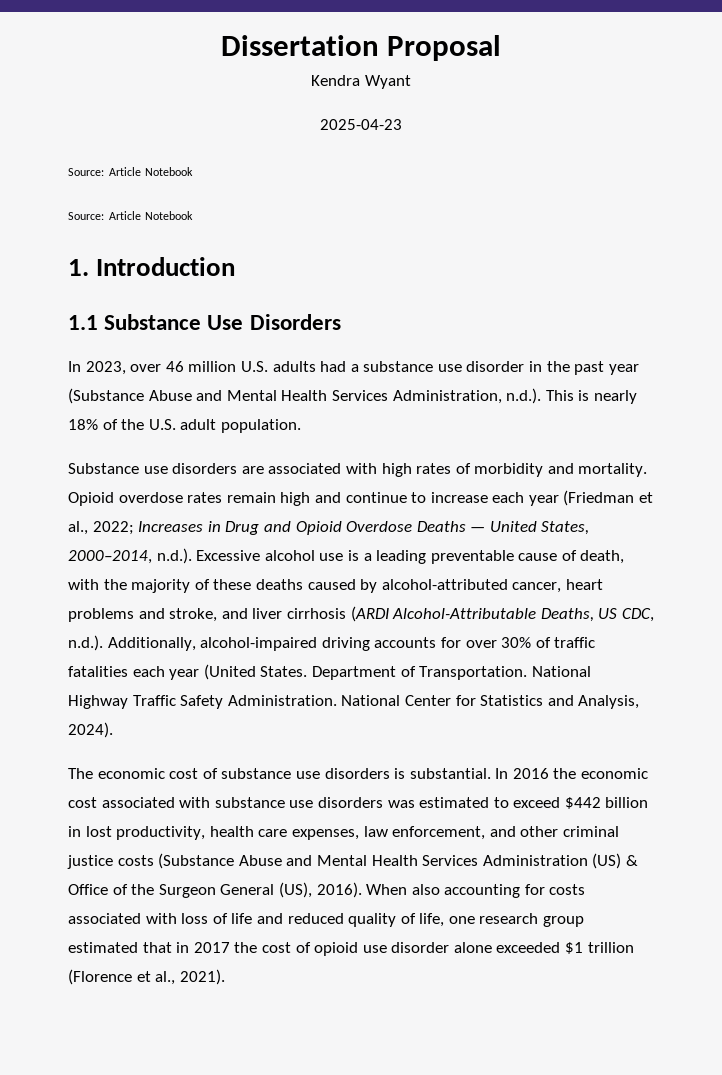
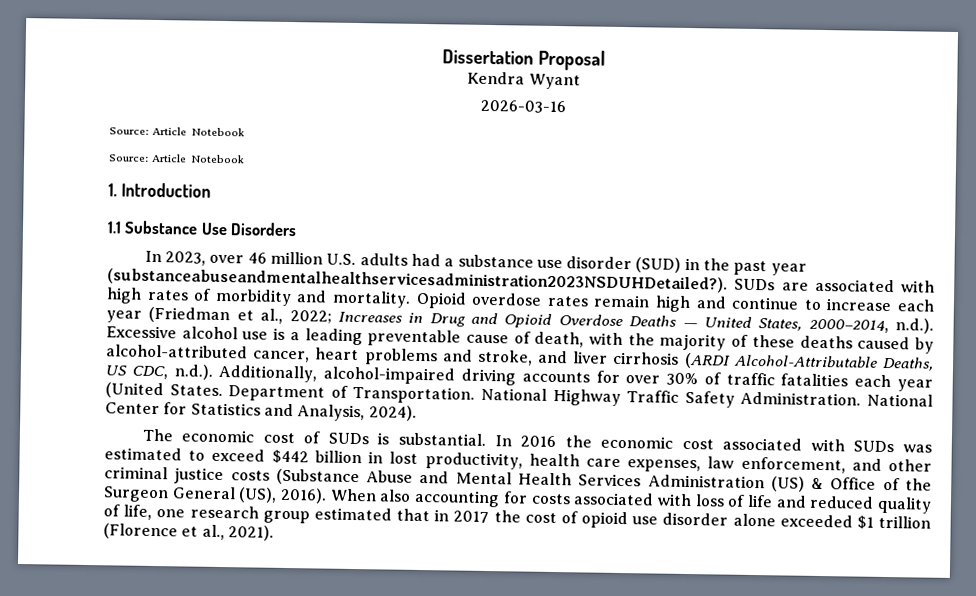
- 2025-04-23
+ 2026-03-16
- In 2023, over 46 million U.S. adults had a substance use disorder in the past year (Substance Abuse and Mental Health Services Administration, n.d.). This is nearly 18% of the U.S. adult population.
- Substance use disorders are associated with high rates of morbidity and mortality.
+ In 2023, over 46 million U.S. adults had a substance use disorder (SUD) in the past year (substanceabuseandmentalhealthservicesadministration2023NSDUHDetailed?). SUDs are associated with high rates of morbidity and mortality.
- The economic cost of substance use disorders is substantial.
+ The economic cost of SUDs is substantial.
- In 2016 the economic cost associated with substance use disorders was estimated to exceed $442 billion in lost productivity, health care expenses, law enforcement, and other criminal justice costs (Substance Abuse and Mental Health Services Administration (US) & Office of the Surgeon General (US), 2016).
+ In 2016 the economic cost associated with SUDs was estimated to exceed $442 billion in lost productivity, health care expenses, law enforcement, and other criminal justice costs (Substance Abuse and Mental Health Services Administration (US) & Office of the Surgeon General (US), 2016).

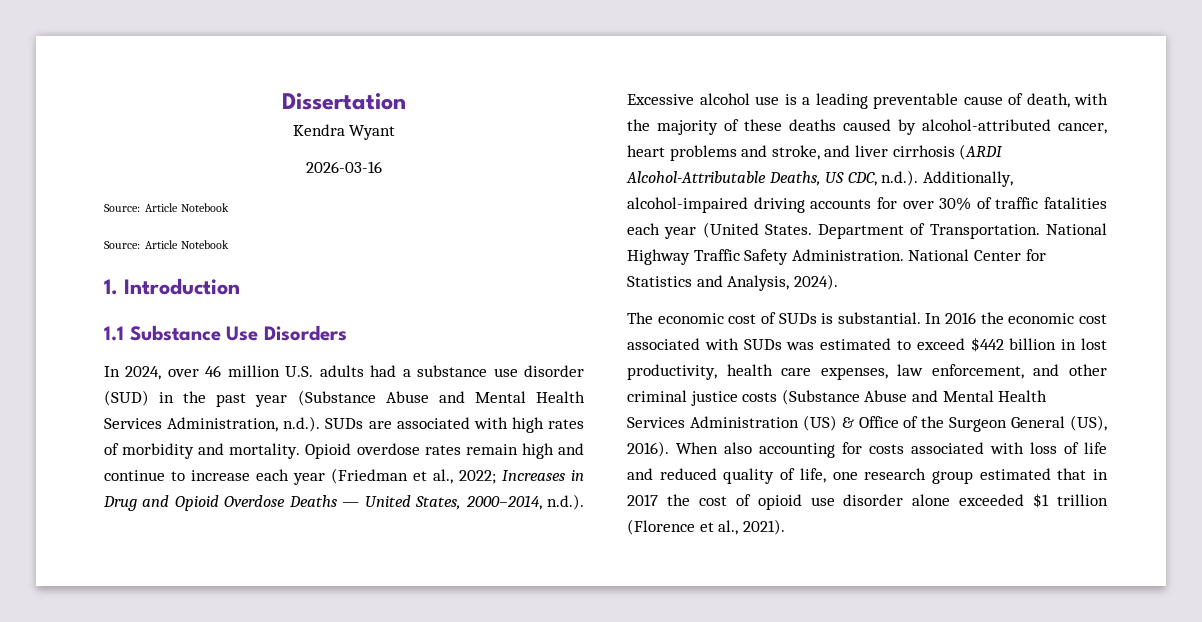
- Dissertation Proposal
+ Dissertation
- In 2023, over 46 million U.S. adults had a substance use disorder (SUD) in the past year (substanceabuseandmentalhealthservicesadministration2023NSDUHDetailed?). SUDs are associated with high rates of morbidity and mortality.
+ In 2024, over 46 million U.S. adults had a substance use disorder (SUD) in the past year (Substance Abuse and Mental Health Services Administration, n.d.). SUDs are associated with high rates of morbidity and mortality.

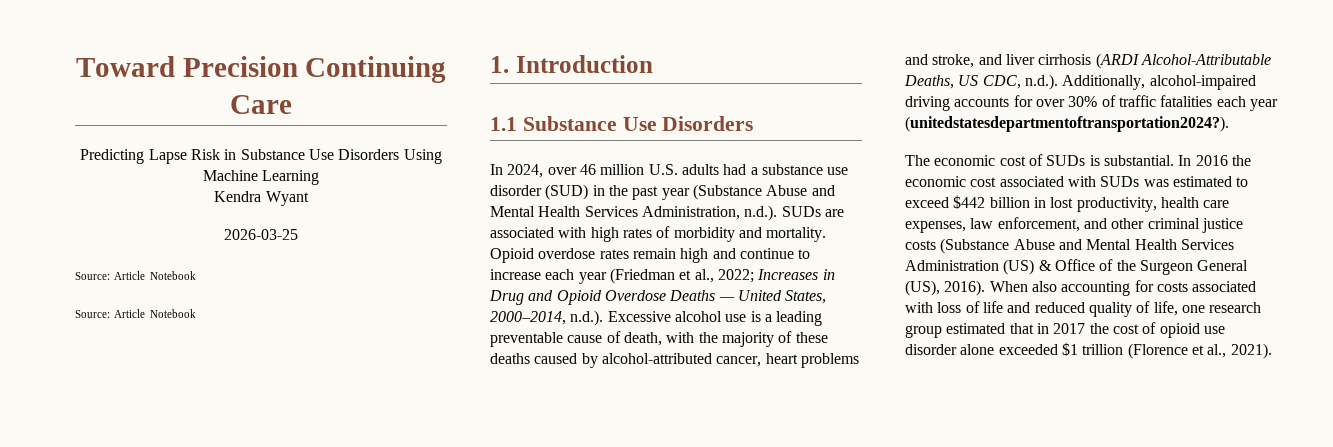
- Dissertation
+ Toward Precision Continuing Care
+ Predicting Lapse Risk in Substance Use Disorders Using Machine Learning
- 2026-03-16
+ 2026-03-25
- Increases in Drug and Opioid Overdose Deaths — United States, 2000–2014, n.d.). Excessive alcohol use is a leading preventable cause of death, with the majority of these deaths caused by alcohol-attributed cancer, heart problems and stroke, and liver cirrhosis (ARDI Alcohol-Attributable Deaths, US CDC, n.d.). Additionally, alcohol-impaired driving accounts for over 30% of traffic fatalities each year (United States. Department of Transportation. National Highway Traffic Safety Administration. National Center for Statistics and Analysis, 2024).
+ Increases in Drug and Opioid Overdose Deaths — United States, 2000–2014, n.d.). Excessive alcohol use is a leading preventable cause of death, with the majority of these deaths caused by alcohol-attributed cancer, heart problems and stroke, and liver cirrhosis (ARDI Alcohol-Attributable Deaths, US CDC, n.d.). Additionally, alcohol-impaired driving accounts for over 30% of traffic fatalities each year (unitedstatesdepartmentoftransportation2024?).

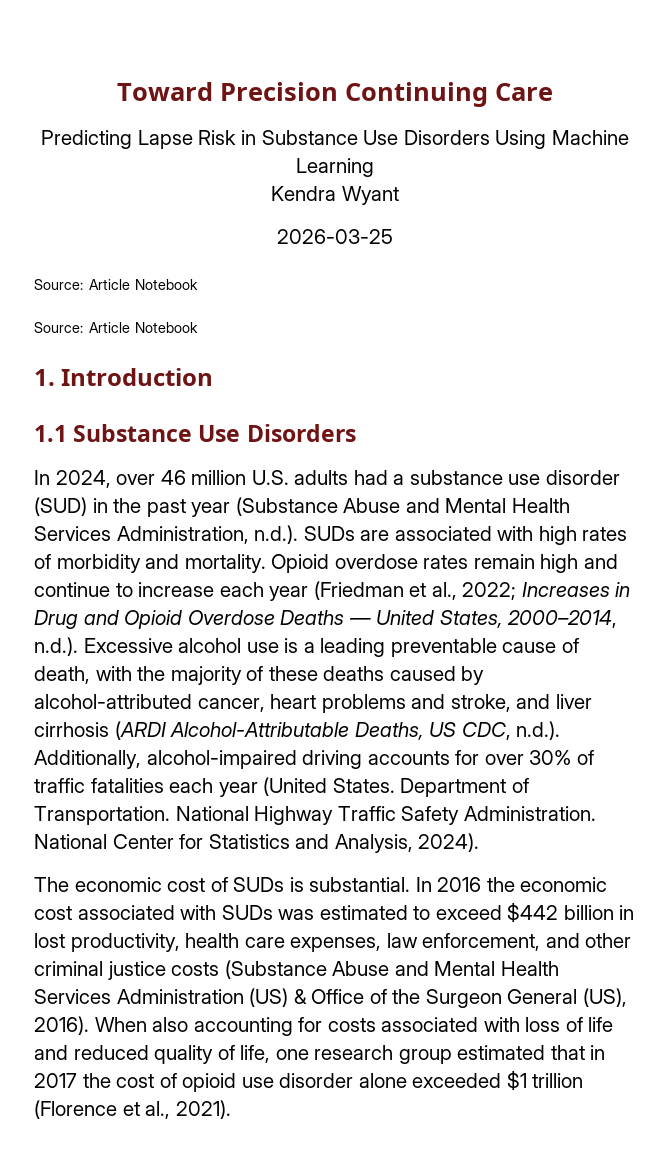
- Increases in Drug and Opioid Overdose Deaths — United States, 2000–2014, n.d.). Excessive alcohol use is a leading preventable cause of death, with the majority of these deaths caused by alcohol-attributed cancer, heart problems and stroke, and liver cirrhosis (ARDI Alcohol-Attributable Deaths, US CDC, n.d.). Additionally, alcohol-impaired driving accounts for over 30% of traffic fatalities each year (unitedstatesdepartmentoftransportation2024?).
+ Increases in Drug and Opioid Overdose Deaths — United States, 2000–2014, n.d.). Excessive alcohol use is a leading preventable cause of death, with the majority of these deaths caused by alcohol-attributed cancer, heart problems and stroke, and liver cirrhosis (ARDI Alcohol-Attributable Deaths, US CDC, n.d.). Additionally, alcohol-impaired driving accounts for over 30% of traffic fatalities each year (United States. Department of Transportation. National Highway Traffic Safety Administration. National Center for Statistics and Analysis, 2024).

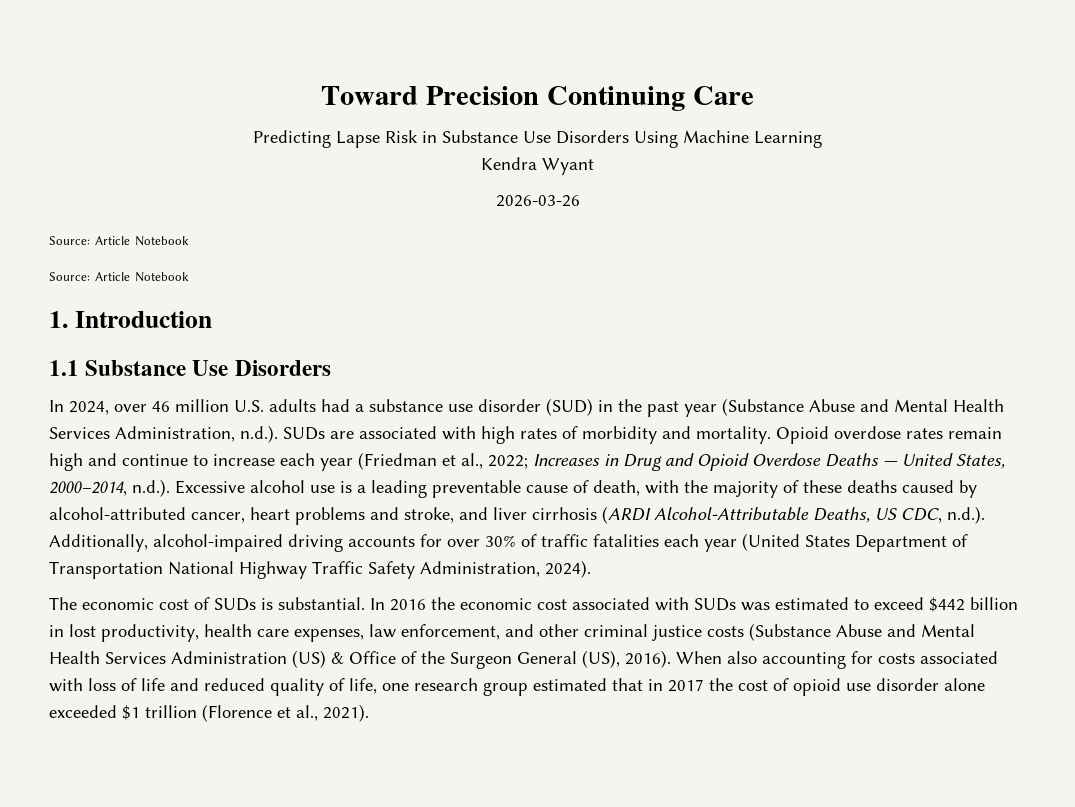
- 2026-03-25
+ 2026-03-26
- Increases in Drug and Opioid Overdose Deaths — United States, 2000–2014, n.d.). Excessive alcohol use is a leading preventable cause of death, with the majority of these deaths caused by alcohol-attributed cancer, heart problems and stroke, and liver cirrhosis (ARDI Alcohol-Attributable Deaths, US CDC, n.d.). Additionally, alcohol-impaired driving accounts for over 30% of traffic fatalities each year (United States. Department of Transportation. National Highway Traffic Safety Administration. National Center for Statistics and Analysis, 2024).
+ Increases in Drug and Opioid Overdose Deaths — United States, 2000–2014, n.d.). Excessive alcohol use is a leading preventable cause of death, with the majority of these deaths caused by alcohol-attributed cancer, heart problems and stroke, and liver cirrhosis (ARDI Alcohol-Attributable Deaths, US CDC, n.d.). Additionally, alcohol-impaired driving accounts for over 30% of traffic fatalities each year (United States Department of Transportation National Highway Traffic Safety Administration, 2024).

